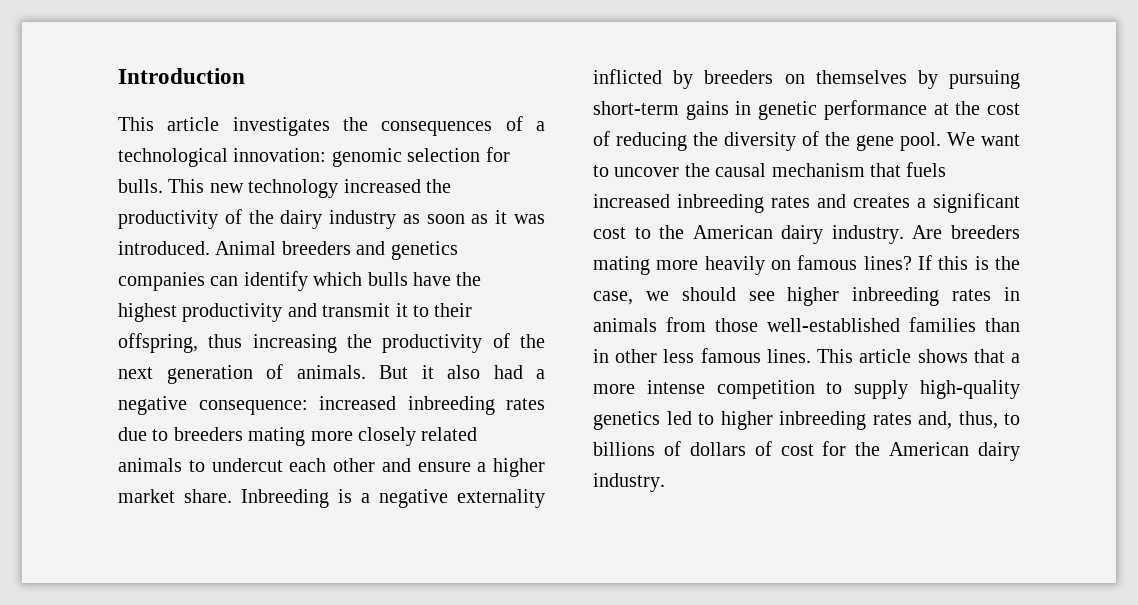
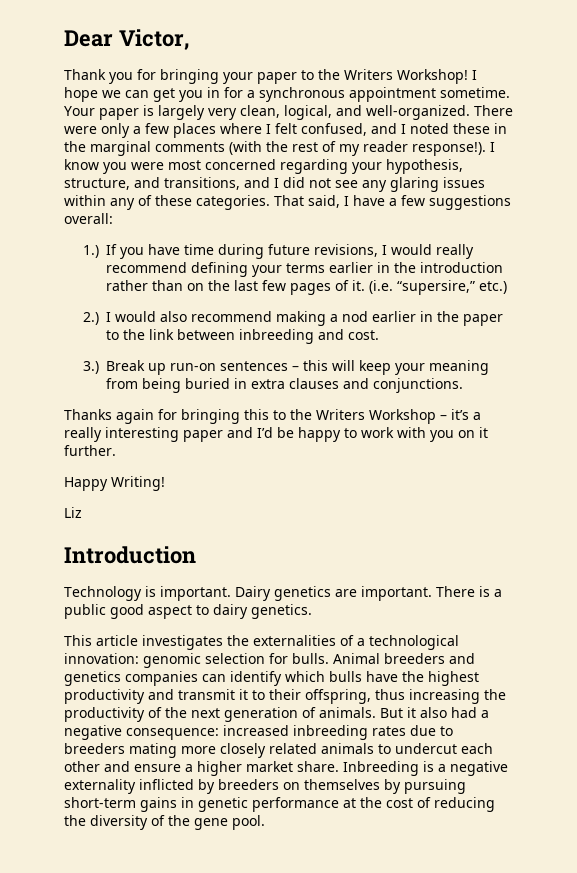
+ Dear Victor,
+ Thank you for bringing your paper to the Writers Workshop! I hope we can get you in for a synchronous appointment sometime. Your paper is largely very clean, logical, and well-organized. There were only a few places where I felt confused, and I noted these in the marginal comments (with the rest of my reader response!). I know you were most concerned regarding your hypothesis, structure, and transitions, and I did not see any glaring issues within any of these categories. That said, I have a few suggestions overall:
+ 1.) If you have time during future revisions, I would really recommend defining your terms earlier in the introduction rather than on the last few pages of it. (i.e. “supersire,” etc.)
+ 2.) I would also recommend making a nod earlier in the paper to the link between inbreeding and cost.
+ 3.) Break up run-on sentences – this will keep your meaning from being buried in extra clauses and conjunctions.
+ Thanks again for bringing this to the Writers Workshop – it’s a really interesting paper and I’d be happy to work with you on it further.
+ Happy Writing!
+ Liz
  Introduction
+ Technology is important. Dairy genetics are important. There is a public good aspect to dairy genetics.
- This article investigates the consequences of a technological innovation: genomic selection for bulls.
+ This article investigates the externalities of a technological innovation: genomic selection for bulls.
- This new technology increased the productivity of the dairy industry as soon as it was introduced.
- We want to uncover the causal mechanism that fuels increased inbreeding rates and creates a significant cost to the American dairy industry. Are breeders mating more heavily on famous lines? If this is the case, we should see higher inbreeding rates in animals from those well-established families than in other less famous lines. This article shows that a more intense competition to supply high-quality genetics led to higher inbreeding rates and, thus, to billions of dollars of cost for the American dairy industry.

